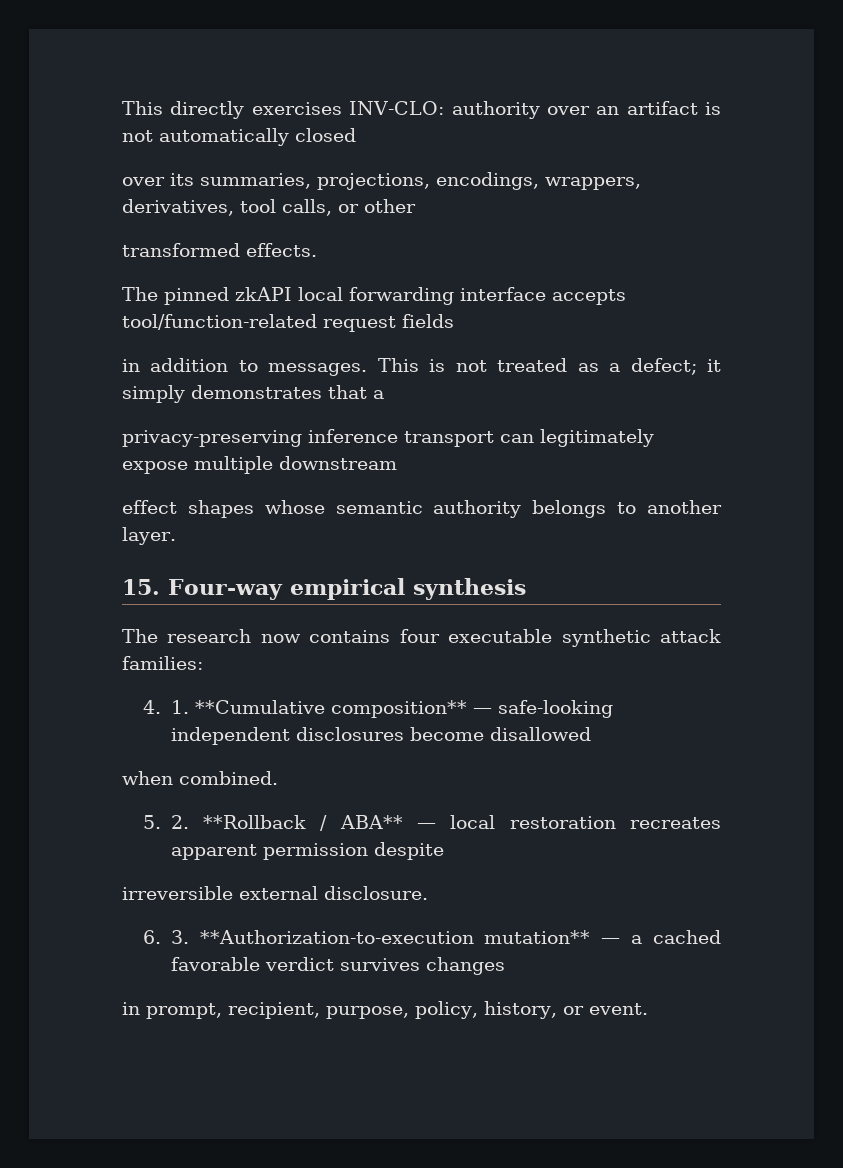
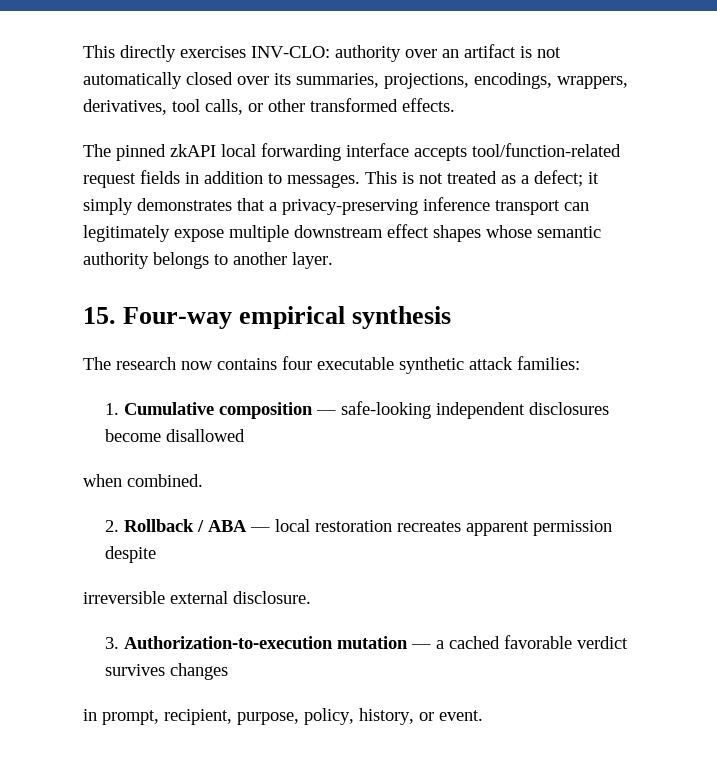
- This directly exercises INV-CLO: authority over an artifact is not automatically closed
- over its summaries, projections, encodings, wrappers, derivatives, tool calls, or other
- transformed effects.
+ This directly exercises INV-CLO: authority over an artifact is not automatically closed over its summaries, projections, encodings, wrappers, derivatives, tool calls, or other transformed effects.
- The pinned zkAPI local forwarding interface accepts tool/function-related request fields
- in addition to messages.
+ The pinned zkAPI local forwarding interface accepts tool/function-related request fields in addition to messages.
- This is not treated as a defect; it simply demonstrates that a
- privacy-preserving inference transport can legitimately expose multiple downstream
- effect shapes whose semantic authority belongs to another layer.
+ This is not treated as a defect; it simply demonstrates that a privacy-preserving inference transport can legitimately expose multiple downstream effect shapes whose semantic authority belongs to another layer.
- 4. 1. **Cumulative composition** — safe-looking independent disclosures become disallowed
+ 1. Cumulative composition — safe-looking independent disclosures become disallowed
- 5. 2. **Rollback / ABA** — local restoration recreates apparent permission despite
+ 2. Rollback / ABA — local restoration recreates apparent permission despite
- 6. 3. **Authorization-to-execution mutation** — a cached favorable verdict survives changes
+ 3. Authorization-to-execution mutation — a cached favorable verdict survives changes

